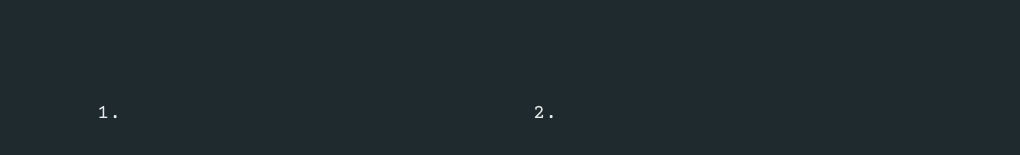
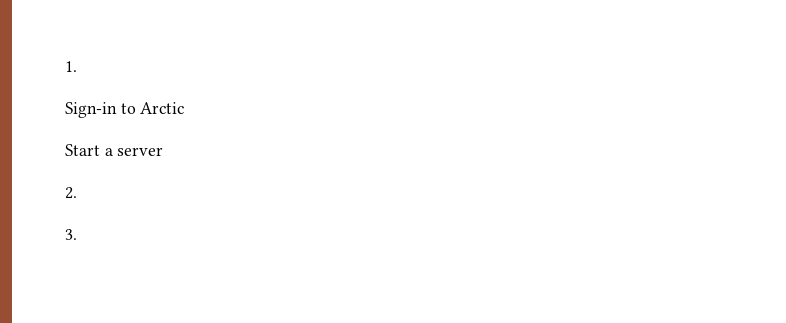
+ Sign-in to Arctic
+ Start a server
+ 3.

